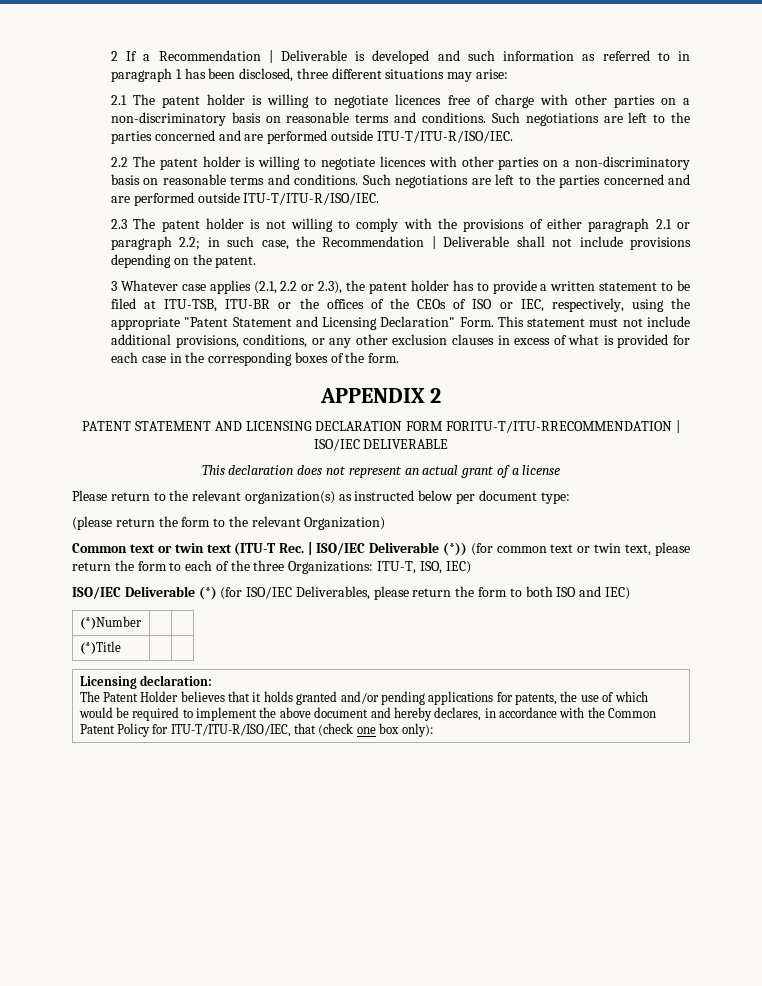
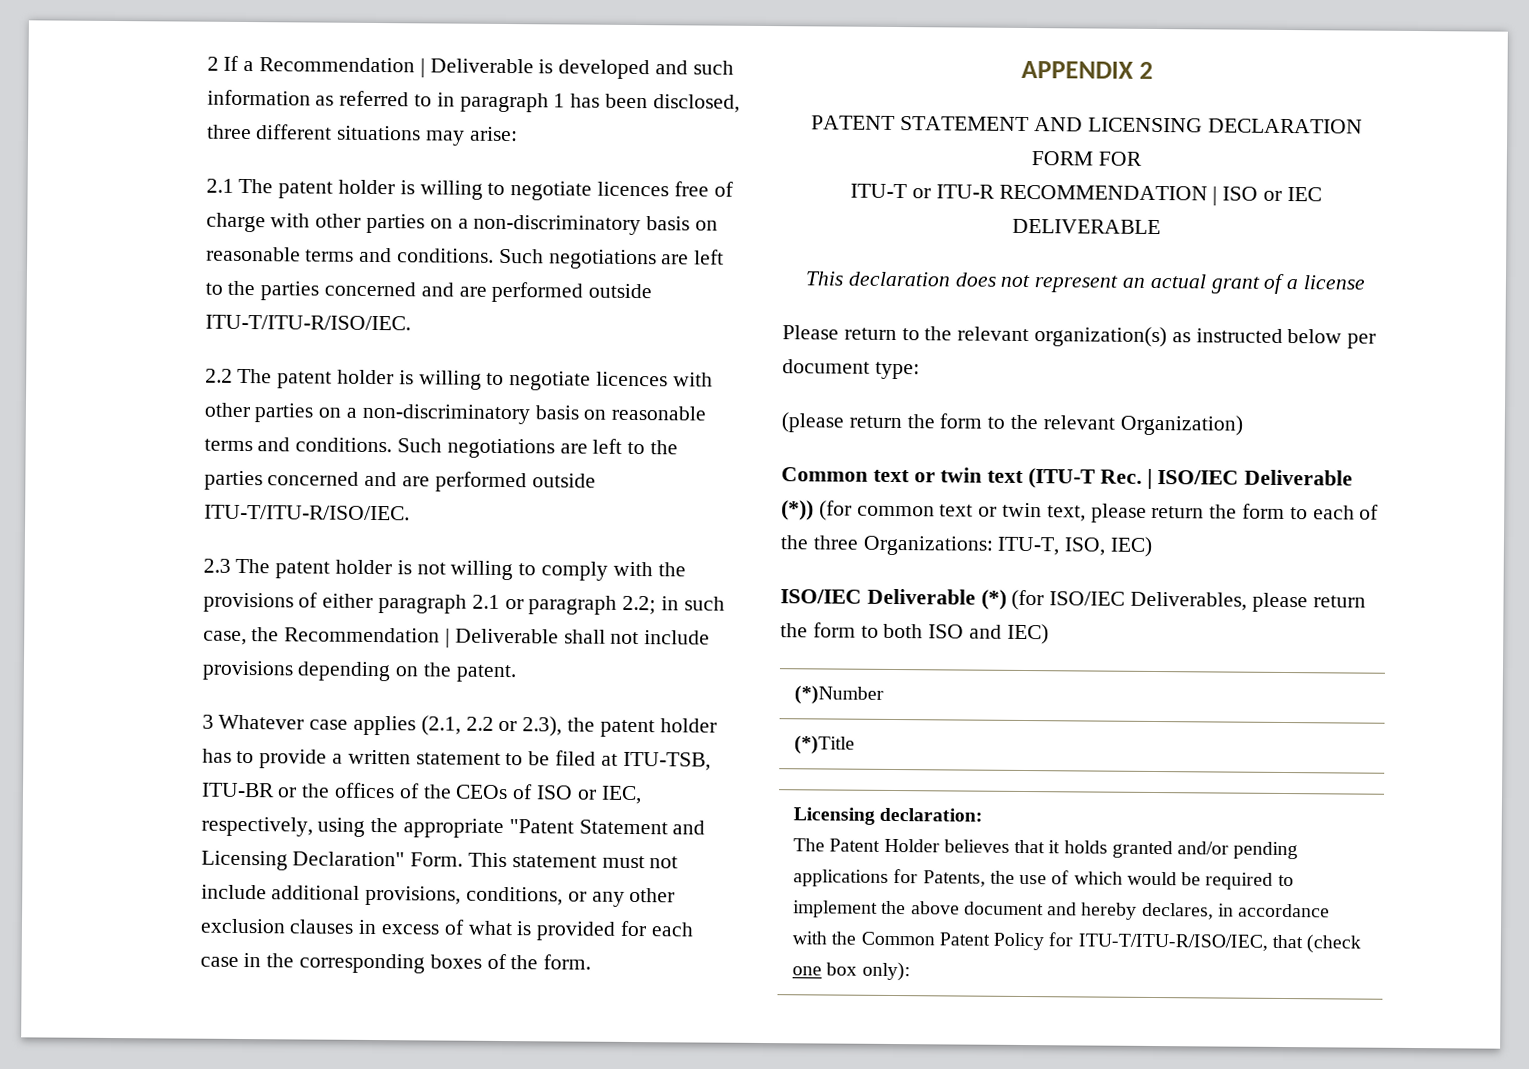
- PATENT STATEMENT AND LICENSING DECLARATION FORM FORITU-T/ITU-RRECOMMENDATION | ISO/IEC DELIVERABLE
+ PATENT STATEMENT AND LICENSING DECLARATION FORM FOR
+ ITU-T or ITU-R RECOMMENDATION | ISO or IEC DELIVERABLE
- The Patent Holder believes that it holds granted and/or pending applications for patents, the use of which would be required to implement the above document and hereby declares, in accordance with the Common Patent Policy for ITU-T/ITU-R/ISO/IEC, that (check one box only):
+ The Patent Holder believes that it holds granted and/or pending applications for Patents, the use of which would be required to implement the above document and hereby declares, in accordance with the Common Patent Policy for ITU-T/ITU-R/ISO/IEC, that (check one box only):

